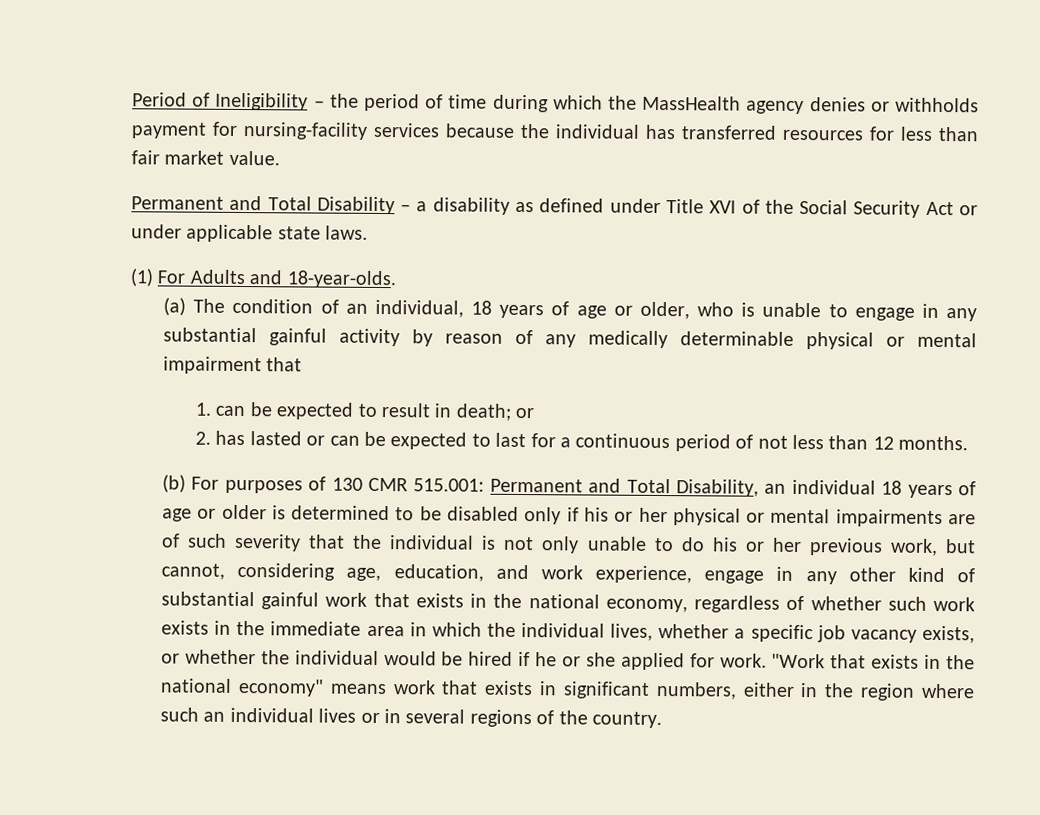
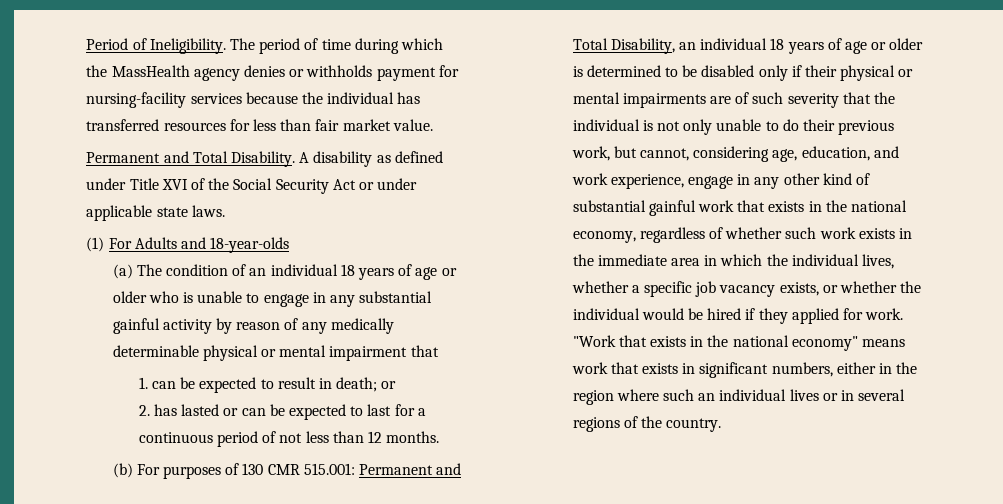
- Period of Ineligibility – the period of time during which the MassHealth agency denies or withholds payment for nursing-facility services because the individual has transferred resources for less than fair market value.
+ Period of Ineligibility. The period of time during which the MassHealth agency denies or withholds payment for nursing-facility services because the individual has transferred resources for less than fair market value.
- Permanent and Total Disability – a disability as defined under Title XVI of the Social Security Act or under applicable state laws.
+ Permanent and Total Disability. A disability as defined under Title XVI of the Social Security Act or under applicable state laws.
- (1) For Adults and 18-year-olds.
+ (1) For Adults and 18-year-olds
- (a) The condition of an individual, 18 years of age or older, who is unable to engage in any substantial gainful activity by reason of any medically determinable physical or mental impairment that
+ (a) The condition of an individual 18 years of age or older who is unable to engage in any substantial gainful activity by reason of any medically determinable physical or mental impairment that
- Permanent and Total Disability, an individual 18 years of age or older is determined to be disabled only if his or her physical or mental impairments are of such severity that the individual is not only unable to do his or her previous work, but cannot, considering age, education, and work experience, engage in any other kind of substantial gainful work that exists in the national economy, regardless of whether such work exists in the immediate area in which the individual lives, whether a specific job vacancy exists, or whether the individual would be hired if he or she applied for work.
+ Permanent and Total Disability, an individual 18 years of age or older is determined to be disabled only if their physical or mental impairments are of such severity that the individual is not only unable to do their previous work, but cannot, considering age, education, and work experience, engage in any other kind of substantial gainful work that exists in the national economy, regardless of whether such work exists in the immediate area in which the individual lives, whether a specific job vacancy exists, or whether the individual would be hired if they applied for work.

